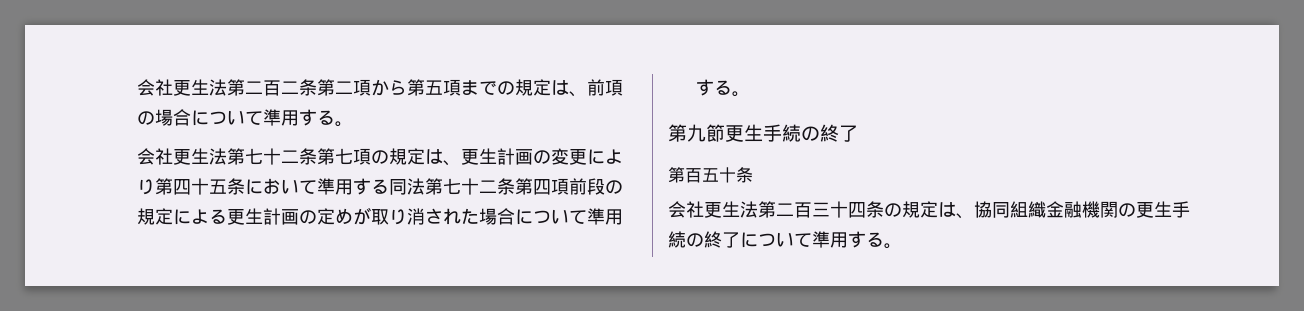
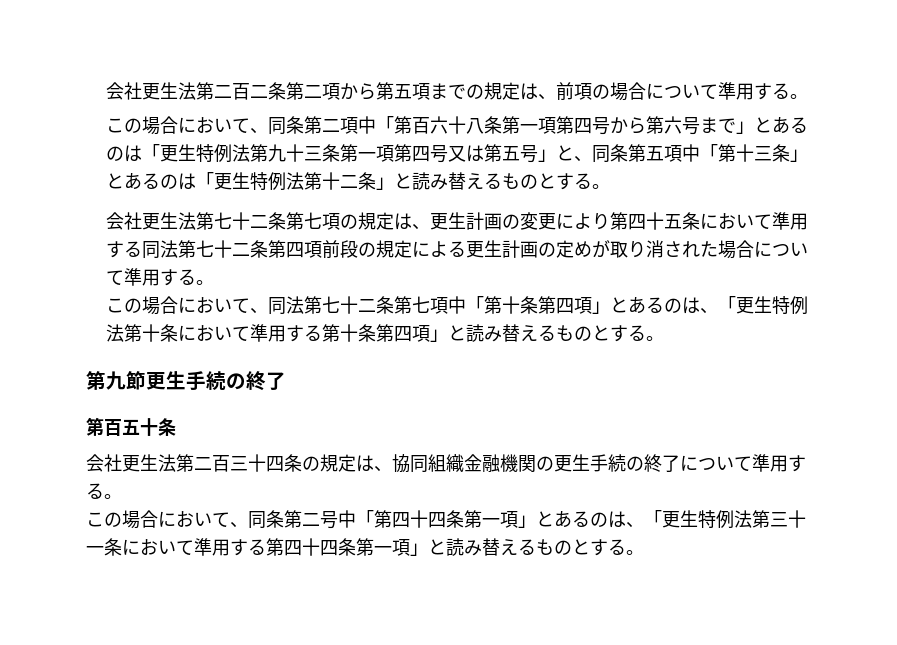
+ この場合において、同条第二項中「第百六十八条第一項第四号から第六号まで」とあるのは「更生特例法第九十三条第一項第四号又は第五号」と、同条第五項中「第十三条」とあるのは「更生特例法第十二条」と読み替えるものとする。
+ この場合において、同法第七十二条第七項中「第十条第四項」とあるのは、「更生特例法第十条において準用する第十条第四項」と読み替えるものとする。
+ この場合において、同条第二号中「第四十四条第一項」とあるのは、「更生特例法第三十一条において準用する第四十四条第一項」と読み替えるものとする。

